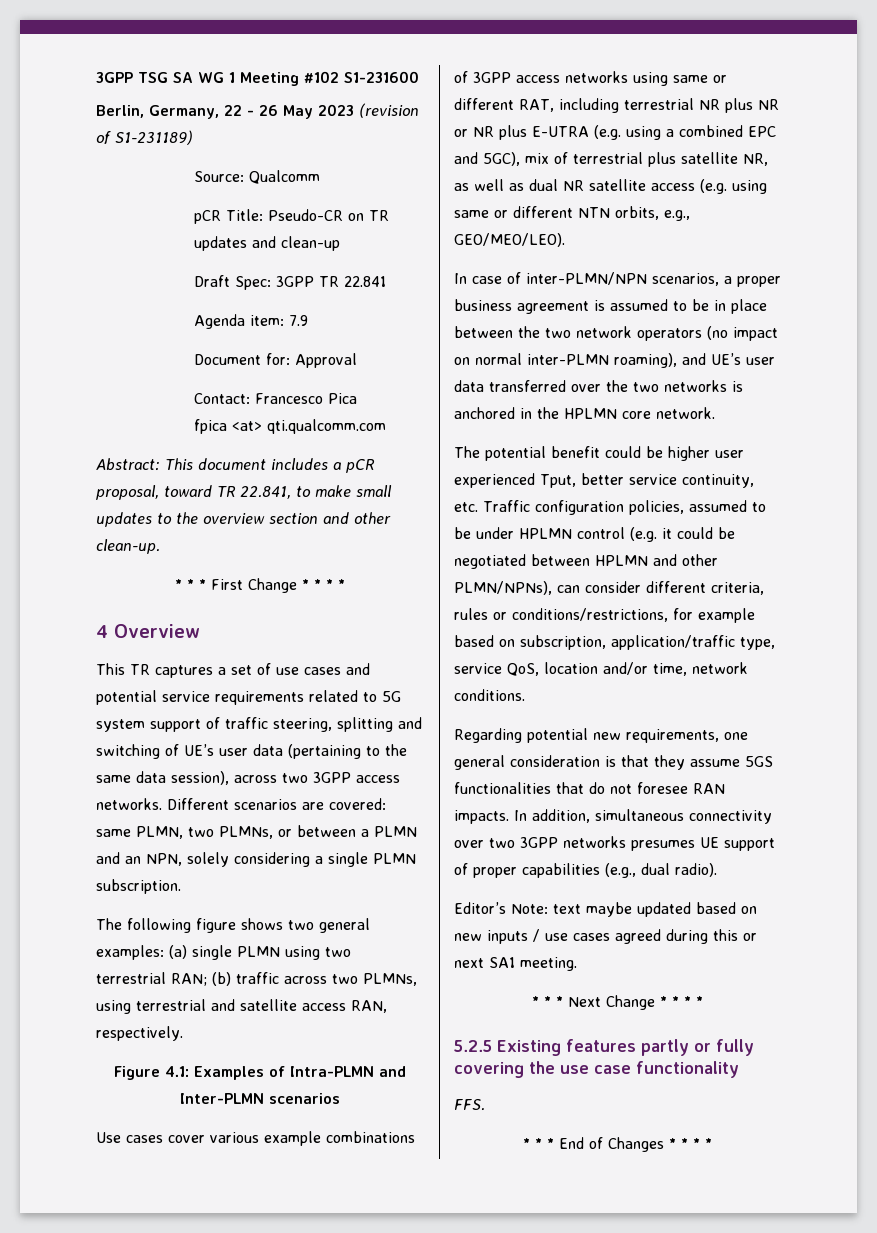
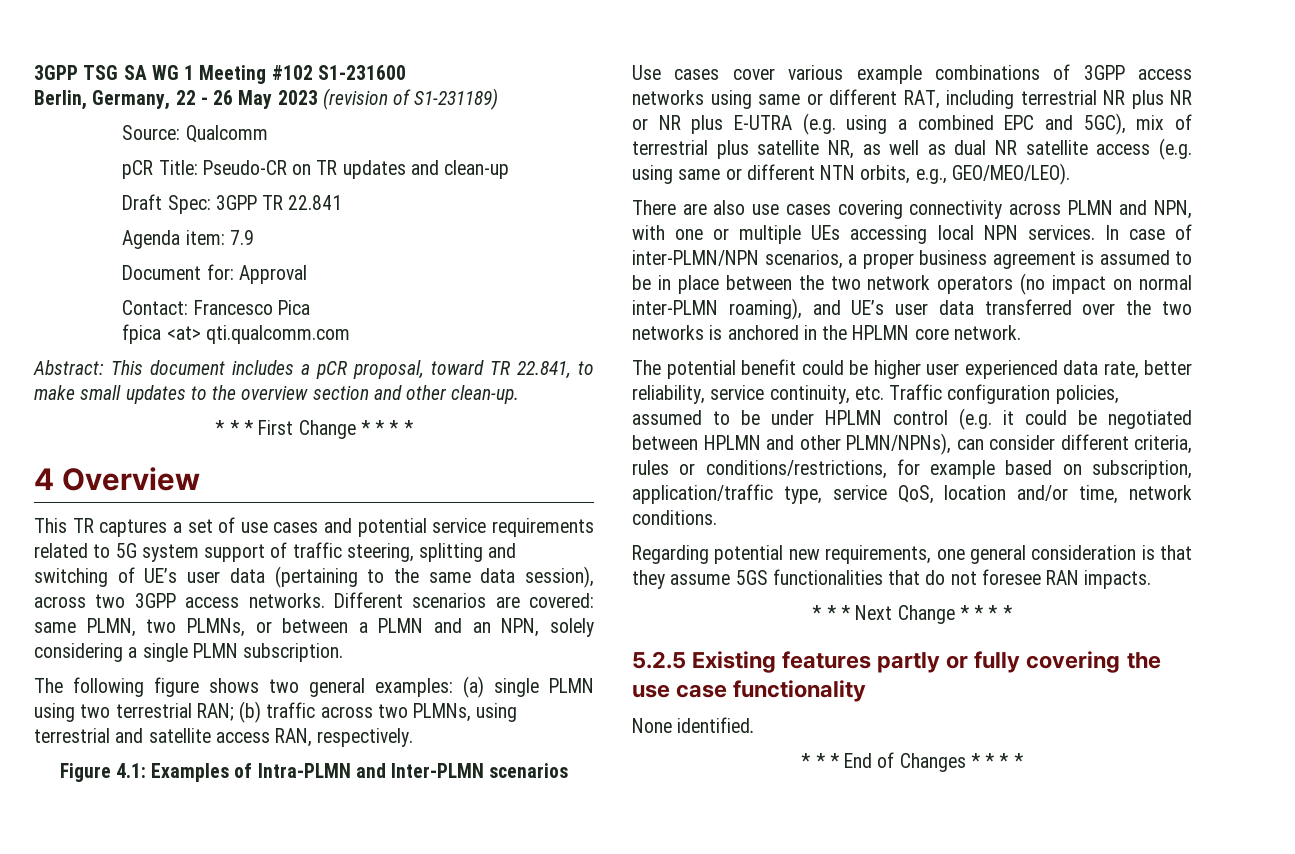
+ There are also use cases covering connectivity across PLMN and NPN, with one or multiple UEs accessing local NPN services.
- The potential benefit could be higher user experienced Tput, better service continuity, etc. Traffic configuration policies, assumed to be under HPLMN control (e.g. it could be negotiated between HPLMN and other PLMN/NPNs), can consider different criteria, rules or conditions/restrictions, for example based on subscription, application/traffic type, service QoS, location and/or time, network conditions.
+ The potential benefit could be higher user experienced data rate, better reliability, service continuity, etc. Traffic configuration policies, assumed to be under HPLMN control (e.g. it could be negotiated between HPLMN and other PLMN/NPNs), can consider different criteria, rules or conditions/restrictions, for example based on subscription, application/traffic type, service QoS, location and/or time, network conditions.
- In addition, simultaneous connectivity over two 3GPP networks presumes UE support of proper capabilities (e.g., dual radio).
- Editor’s Note: text maybe updated based on new inputs / use cases agreed during this or next SA1 meeting.
- FFS.
+ None identified.

